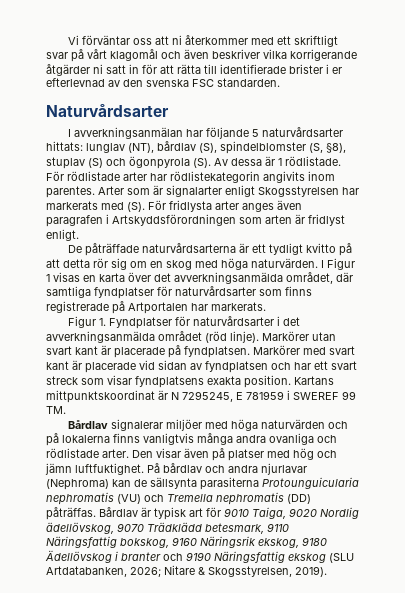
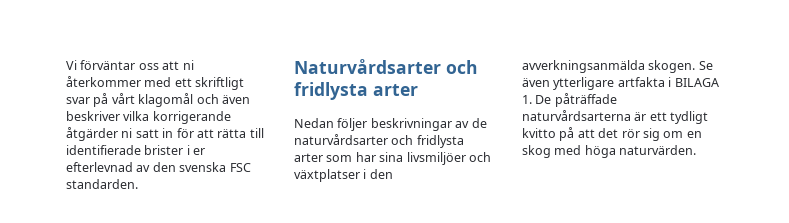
- Naturvårdsarter
- I avverkningsanmälan har följande 5 naturvårdsarter hittats: lunglav (NT), bårdlav (S), spindelblomster (S, §8), stuplav (S) och ögonpyrola (S). Av dessa är 1 rödlistade. För rödlistade arter har rödlistekategorin angivits inom parentes. Arter som är signalarter enligt Skogsstyrelsen har markerats med (S). För fridlysta arter anges även paragrafen i Artskyddsförordningen som arten är fridlyst enligt.
- De påträffade naturvårdsarterna är ett tydligt kvitto på att detta rör sig om en skog med höga naturvärden. I Figur 1 visas en karta över det avverkningsanmälda området, där samtliga fyndplatser för naturvårdsarter som finns registrerade på Artportalen har markerats.
- Figur 1. Fyndplatser för naturvårdsarter i det avverkningsanmälda området (röd linje). Markörer utan svart kant är placerade på fyndplatsen. Markörer med svart kant är placerade vid sidan av fyndplatsen och har ett svart streck som visar fyndplatsens exakta position. Kartans mittpunktskoordinat är N 7295245, E 781959 i SWEREF 99 TM.
- Bårdlav signalerar miljöer med höga naturvärden och på lokalerna finns vanligtvis många andra ovanliga och rödlistade arter. Den visar även på platser med hög och jämn luftfuktighet. På bårdlav och andra njurlavar (Nephroma) kan de sällsynta parasiterna Protounguicularia nephromatis (VU) och Tremella nephromatis (DD) påträffas. Bårdlav är typisk art för 9010 Taiga, 9020 Nordlig ädellövskog, 9070 Trädklädd betesmark, 9110 Näringsfattig bokskog, 9160 Näringsrik ekskog, 9180 Ädellövskog i branter och 9190 Näringsfattig ekskog (SLU Artdatabanken, 2026; Nitare & Skogsstyrelsen, 2019).
+ Naturvårdsarter och fridlysta arter
+ Nedan följer beskrivningar av de naturvårdsarter och fridlysta arter som har sina livsmiljöer och växtplatser i den avverkningsanmälda skogen. Se även ytterligare artfakta i BILAGA 1. De påträffade naturvårdsarterna är ett tydligt kvitto på att det rör sig om en skog med höga naturvärden.

